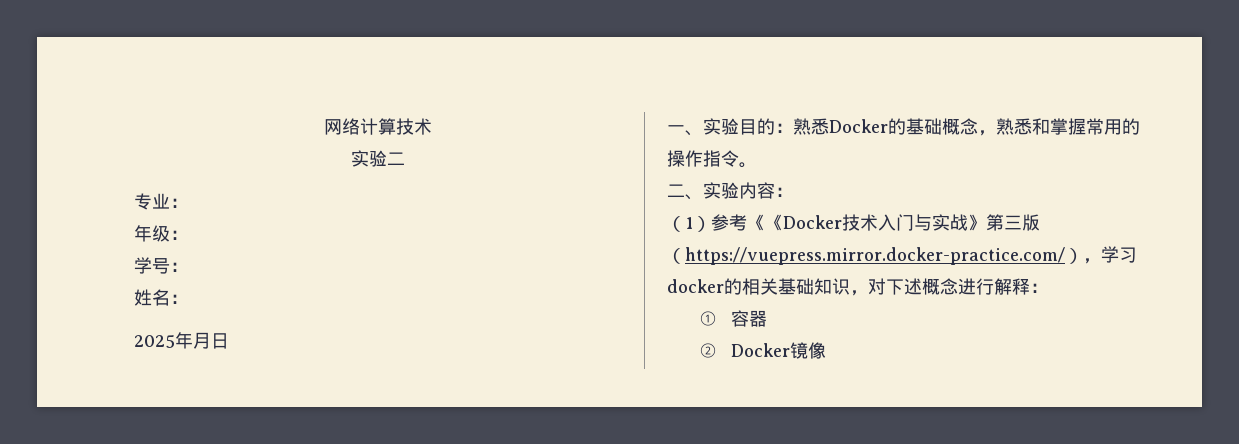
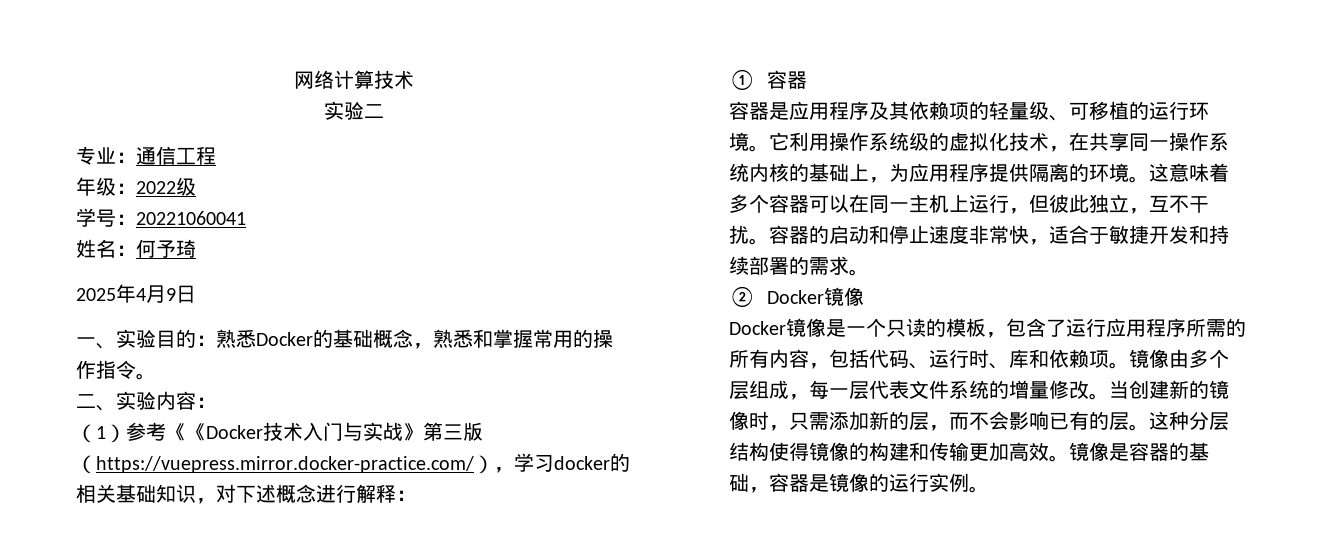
- 专业：
+ 专业：通信工程
- 年级：
+ 年级：2022级
- 学号：
+ 学号：20221060041
- 姓名：
+ 姓名：何予琦
- 2025年月日
+ 2025年4月9日
+ 容器是应用程序及其依赖项的轻量级、可移植的运行环境。它利用操作系统级的虚拟化技术，在共享同一操作系统内核的基础上，为应用程序提供隔离的环境。这意味着多个容器可以在同一主机上运行，但彼此独立，互不干扰。容器的启动和停止速度非常快，适合于敏捷开发和持续部署的需求。
  ② Docker镜像
+ Docker镜像是一个只读的模板，包含了运行应用程序所需的所有内容，包括代码、运行时、库和依赖项。镜像由多个层组成，每一层代表文件系统的增量修改。当创建新的镜像时，只需添加新的层，而不会影响已有的层。这种分层结构使得镜像的构建和传输更加高效。镜像是容器的基础，容器是镜像的运行实例。

